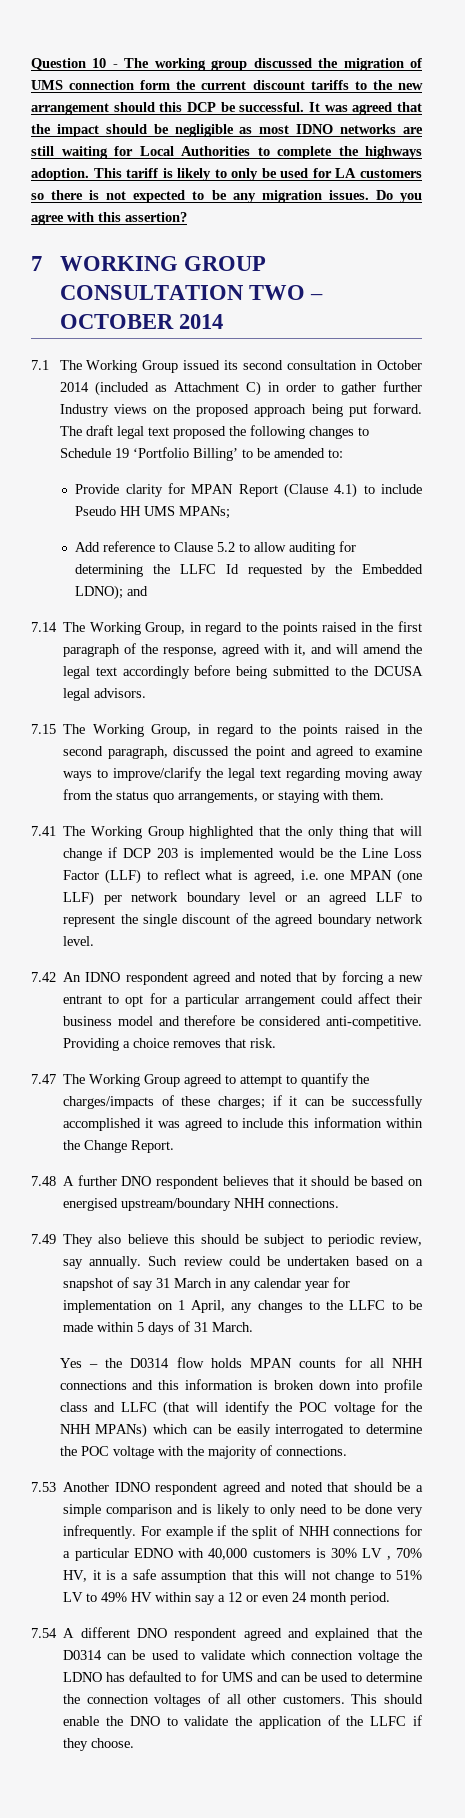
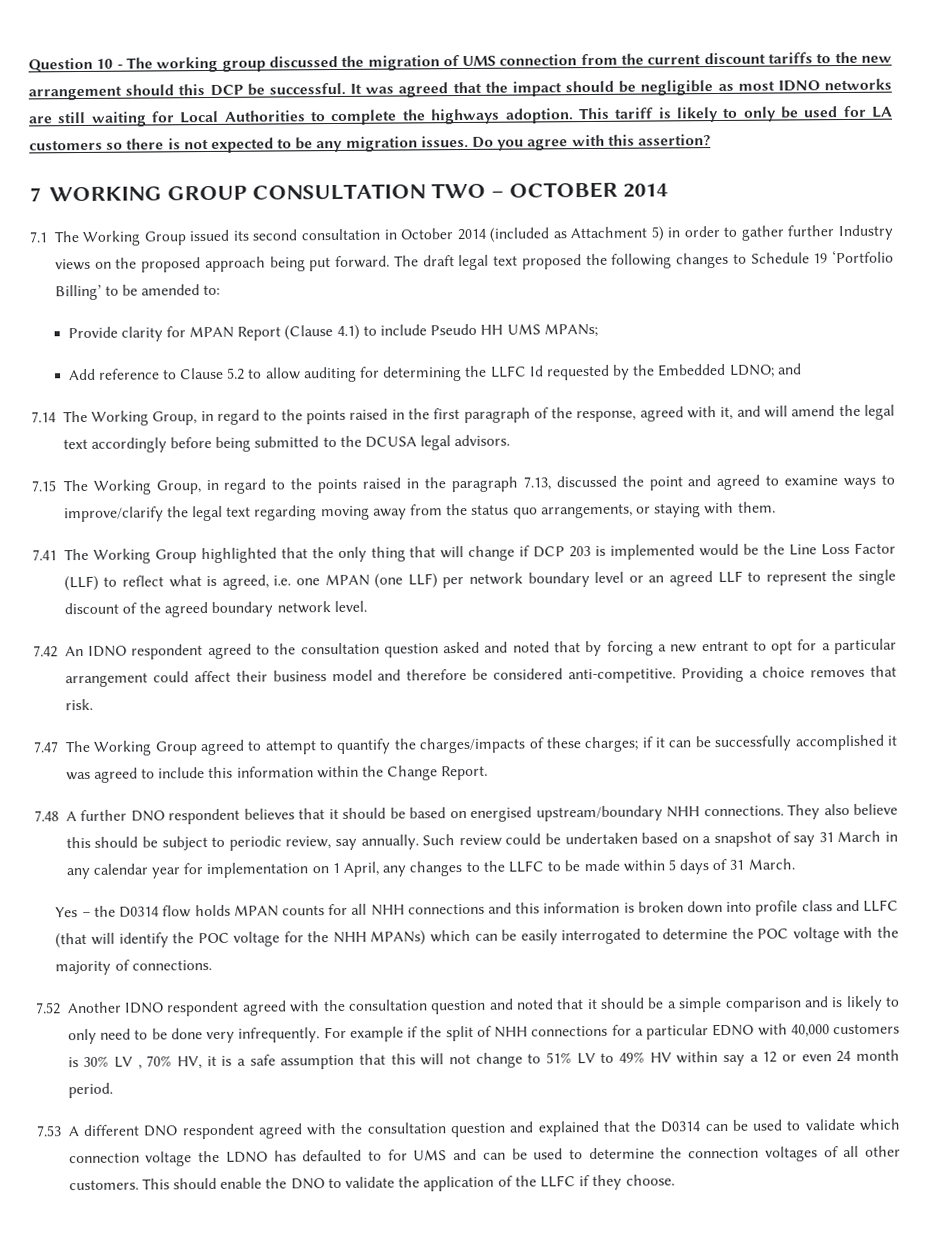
- Question 10 - The working group discussed the migration of UMS connection form the current discount tariffs to the new arrangement should this DCP be successful.
+ Question 10 - The working group discussed the migration of UMS connection from the current discount tariffs to the new arrangement should this DCP be successful.
- 7.1 The Working Group issued its second consultation in October 2014 (included as Attachment C) in order to gather further Industry views on the proposed approach being put forward.
+ 7.1 The Working Group issued its second consultation in October 2014 (included as Attachment 5) in order to gather further Industry views on the proposed approach being put forward.
- Add reference to Clause 5.2 to allow auditing for determining the LLFC Id requested by the Embedded LDNO); and
+ Add reference to Clause 5.2 to allow auditing for determining the LLFC Id requested by the Embedded LDNO; and
- 7.15 The Working Group, in regard to the points raised in the second paragraph, discussed the point and agreed to examine ways to improve/clarify the legal text regarding moving away from the status quo arrangements, or staying with them.
+ 7.15 The Working Group, in regard to the points raised in the paragraph 7.13, discussed the point and agreed to examine ways to improve/clarify the legal text regarding moving away from the status quo arrangements, or staying with them.
- 7.42 An IDNO respondent agreed and noted that by forcing a new entrant to opt for a particular arrangement could affect their business model and therefore be considered anti-competitive.
+ 7.42 An IDNO respondent agreed to the consultation question asked and noted that by forcing a new entrant to opt for a particular arrangement could affect their business model and therefore be considered anti-competitive.
- 7.48 A further DNO respondent believes that it should be based on energised upstream/boundary NHH connections.
- 7.49 They also believe this should be subject to periodic review, say annually.
+ 7.48 A further DNO respondent believes that it should be based on energised upstream/boundary NHH connections. They also believe this should be subject to periodic review, say annually.
- 7.53 Another IDNO respondent agreed and noted that should be a simple comparison and is likely to only need to be done very infrequently.
+ 7.52 Another IDNO respondent agreed with the consultation question and noted that it should be a simple comparison and is likely to only need to be done very infrequently.
- 7.54 A different DNO respondent agreed and explained that the D0314 can be used to validate which connection voltage the LDNO has defaulted to for UMS and can be used to determine the connection voltages of all other customers.
+ 7.53 A different DNO respondent agreed with the consultation question and explained that the D0314 can be used to validate which connection voltage the LDNO has defaulted to for UMS and can be used to determine the connection voltages of all other customers.

